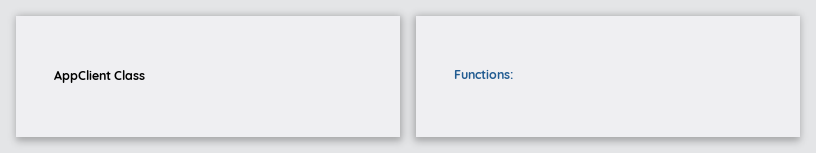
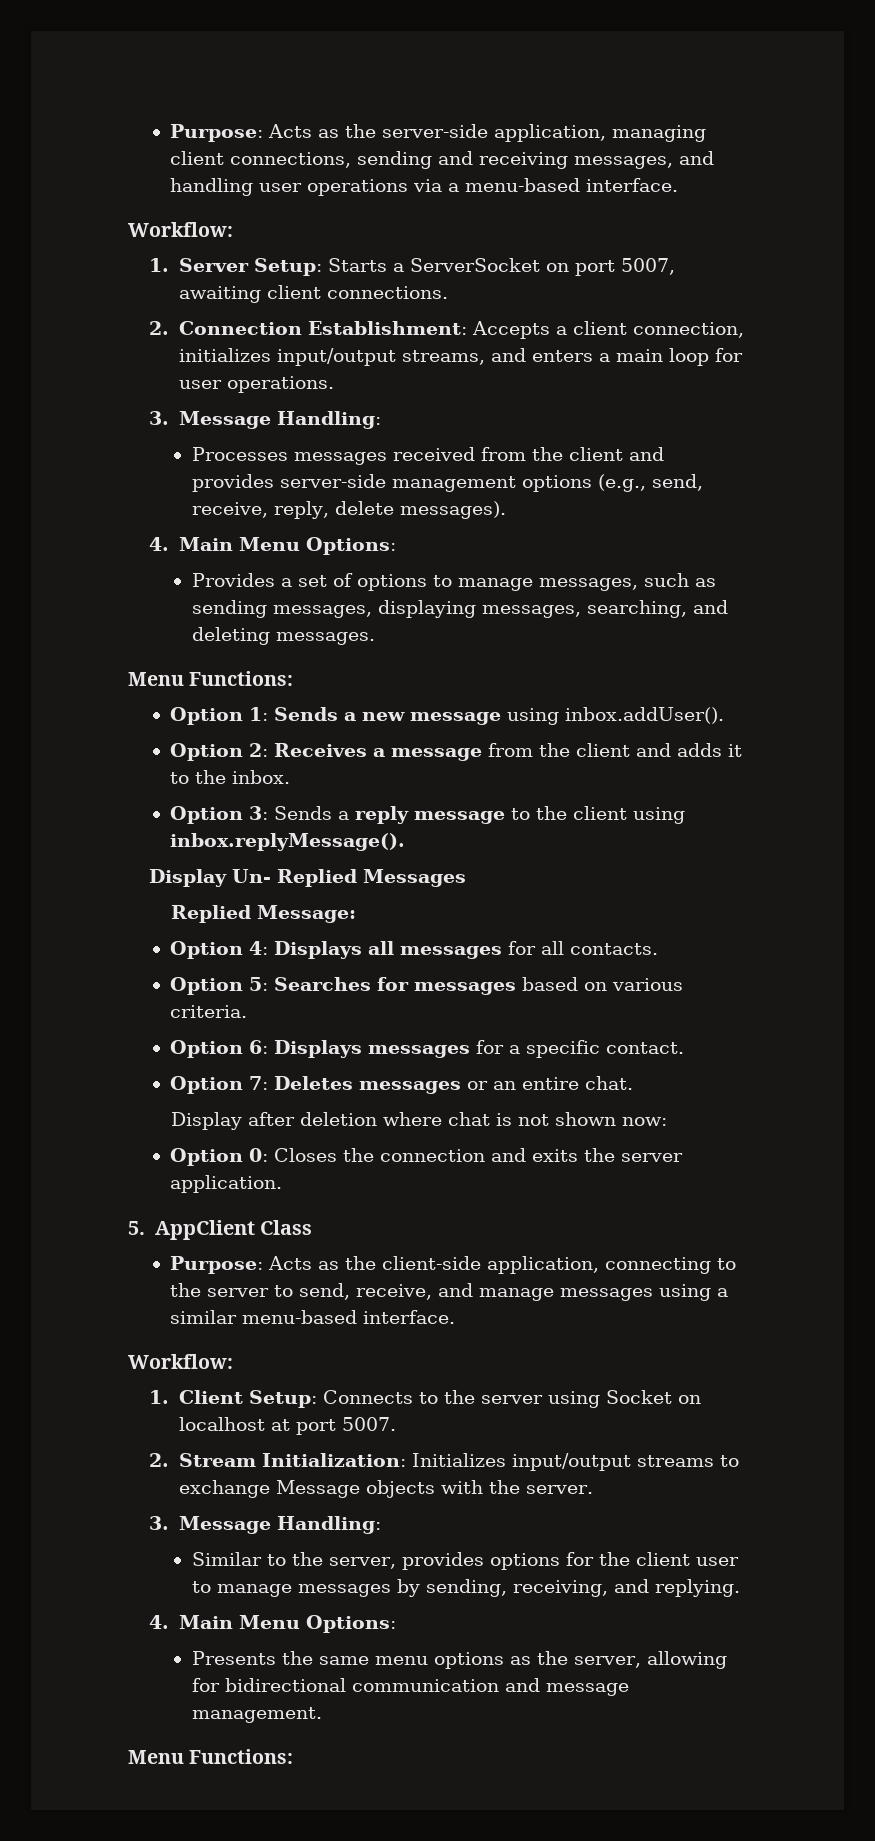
- AppClient Class
- Functions:
+ Purpose: Acts as the server-side application, managing client connections, sending and receiving messages, and handling user operations via a menu-based interface.
+ Workflow:
+ 1. Server Setup: Starts a ServerSocket on port 5007, awaiting client connections.
+ 2. Connection Establishment: Accepts a client connection, initializes input/output streams, and enters a main loop for user operations.
+ 3. Message Handling:
+ Processes messages received from the client and provides server-side management options (e.g., send, receive, reply, delete messages).
+ 4. Main Menu Options:
+ Provides a set of options to manage messages, such as sending messages, displaying messages, searching, and deleting messages.
+ Menu Functions:
+ Option 1: Sends a new message using inbox.addUser().
+ Option 2: Receives a message from the client and adds it to the inbox.
+ Option 3: Sends a reply message to the client using inbox.replyMessage().
+ Display Un- Replied Messages
+ Replied Message:
+ Option 4: Displays all messages for all contacts.
+ Option 5: Searches for messages based on various criteria.
+ Option 6: Displays messages for a specific contact.
+ Option 7: Deletes messages or an entire chat.
+ Display after deletion where chat is not shown now:
+ Option 0: Closes the connection and exits the server application.
+ 5. AppClient Class
+ Purpose: Acts as the client-side application, connecting to the server to send, receive, and manage messages using a similar menu-based interface.
+ Workflow:
+ 1. Client Setup: Connects to the server using Socket on localhost at port 5007.
+ 2. Stream Initialization: Initializes input/output streams to exchange Message objects with the server.
+ 3. Message Handling:
+ Similar to the server, provides options for the client user to manage messages by sending, receiving, and replying.
+ 4. Main Menu Options:
+ Presents the same menu options as the server, allowing for bidirectional communication and message management.
+ Menu Functions:

